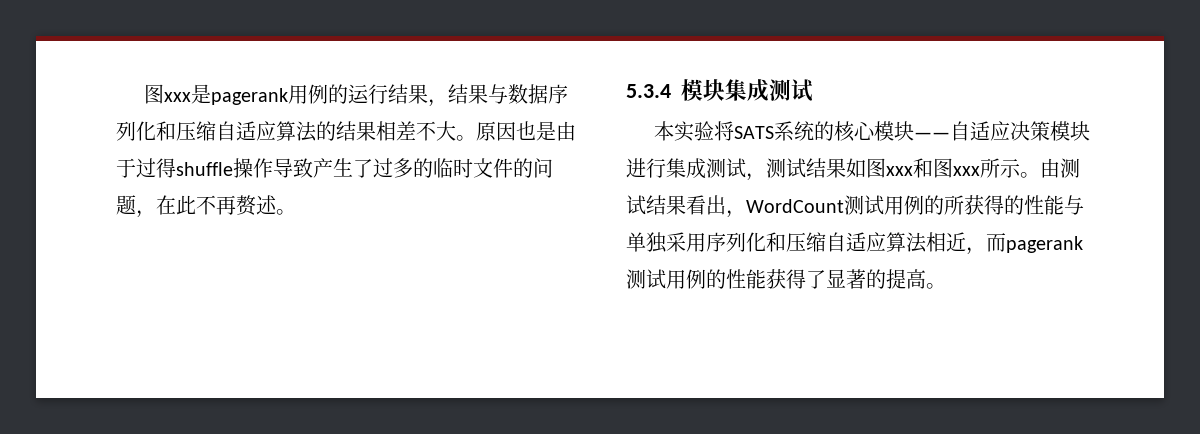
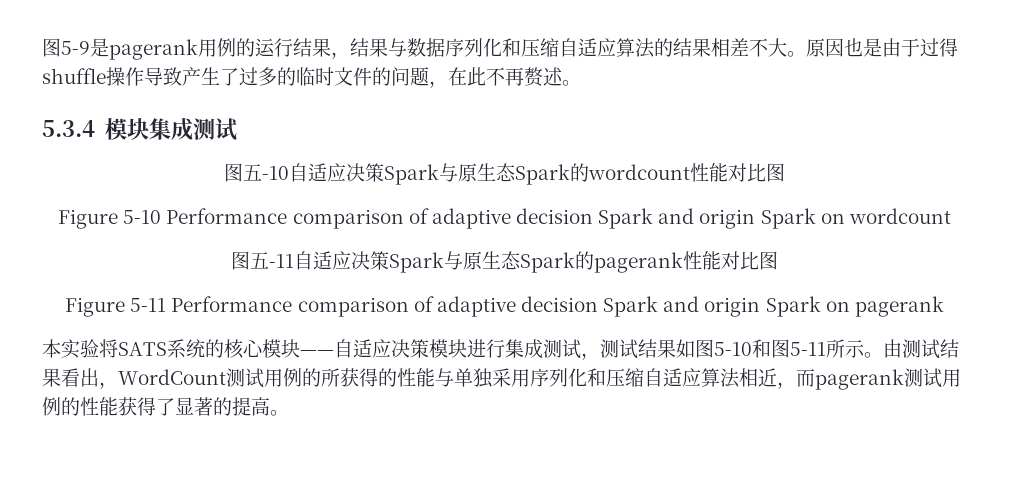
- 图xxx是pagerank用例的运行结果，结果与数据序列化和压缩自适应算法的结果相差不大。
+ 图5-9是pagerank用例的运行结果，结果与数据序列化和压缩自适应算法的结果相差不大。
+ 图五-10自适应决策Spark与原生态Spark的wordcount性能对比图
+ Figure 5-10 Performance comparison of adaptive decision Spark and origin Spark on wordcount
+ 图五-11自适应决策Spark与原生态Spark的pagerank性能对比图
+ Figure 5-11 Performance comparison of adaptive decision Spark and origin Spark on pagerank
- 本实验将SATS系统的核心模块——自适应决策模块进行集成测试，测试结果如图xxx和图xxx所示。
+ 本实验将SATS系统的核心模块——自适应决策模块进行集成测试，测试结果如图5-10和图5-11所示。

